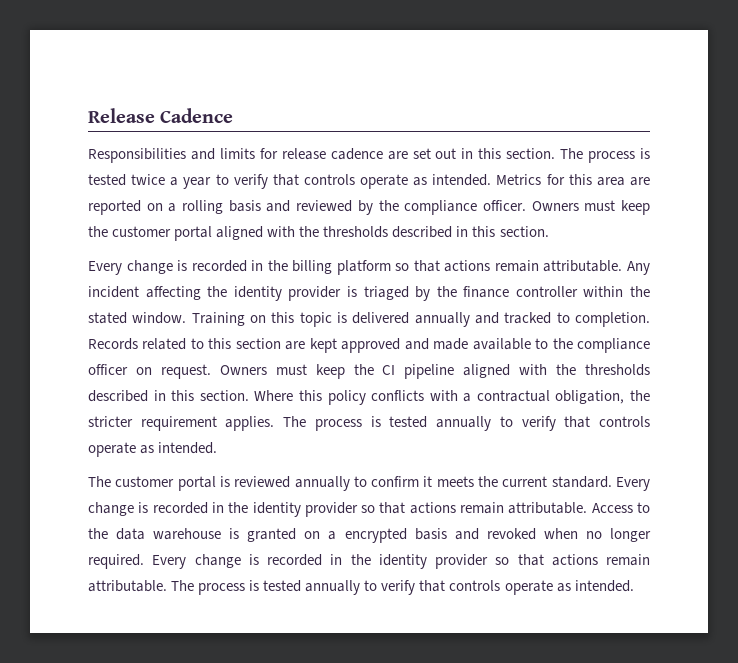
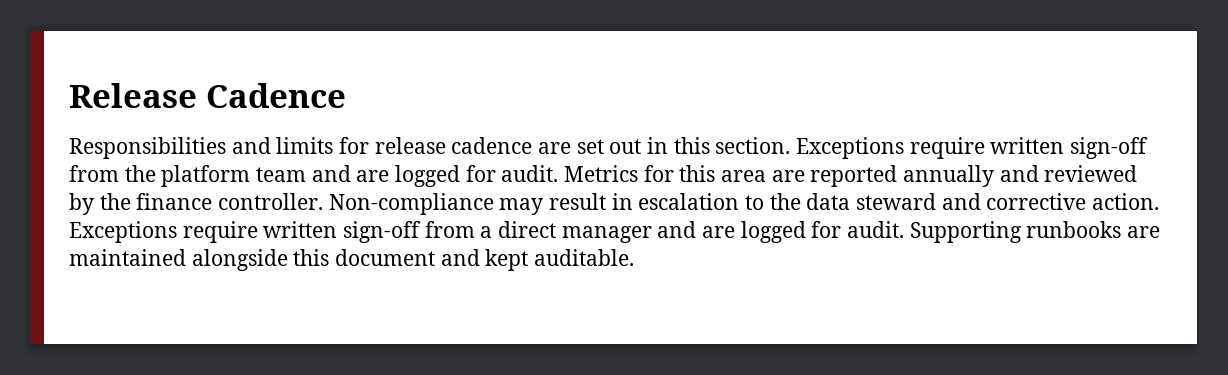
- The process is tested twice a year to verify that controls operate as intended.
+ Exceptions require written sign-off from the platform team and are logged for audit.
- Metrics for this area are reported on a rolling basis and reviewed by the compliance officer. Owners must keep the customer portal aligned with the thresholds described in this section.
- Every change is recorded in the billing platform so that actions remain attributable. Any incident affecting the identity provider is triaged by the finance controller within the stated window. Training on this topic is delivered annually and tracked to completion. Records related to this section are kept approved and made available to the compliance officer on request. Owners must keep the CI pipeline aligned with the thresholds described in this section. Where this policy conflicts with a contractual obligation, the stricter requirement applies. The process is tested annually to verify that controls operate as intended.
- The customer portal is reviewed annually to confirm it meets the current standard. Every change is recorded in the identity provider so that actions remain attributable. Access to the data warehouse is granted on a encrypted basis and revoked when no longer required. Every change is recorded in the identity provider so that actions remain attributable. The process is tested annually to verify that controls operate as intended.
+ Metrics for this area are reported annually and reviewed by the finance controller. Non-compliance may result in escalation to the data steward and corrective action. Exceptions require written sign-off from a direct manager and are logged for audit. Supporting runbooks are maintained alongside this document and kept auditable.

